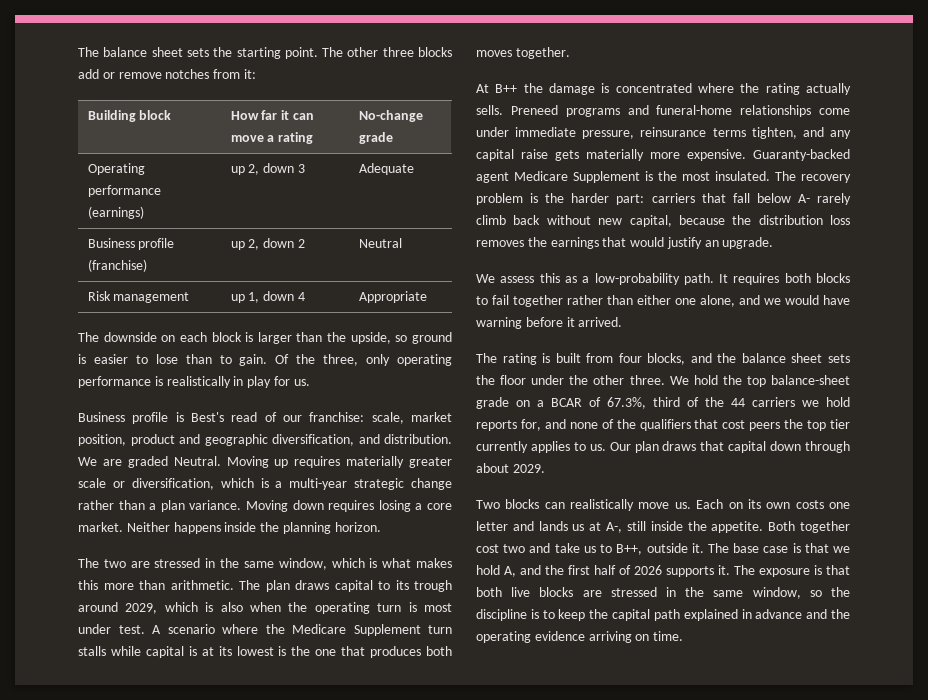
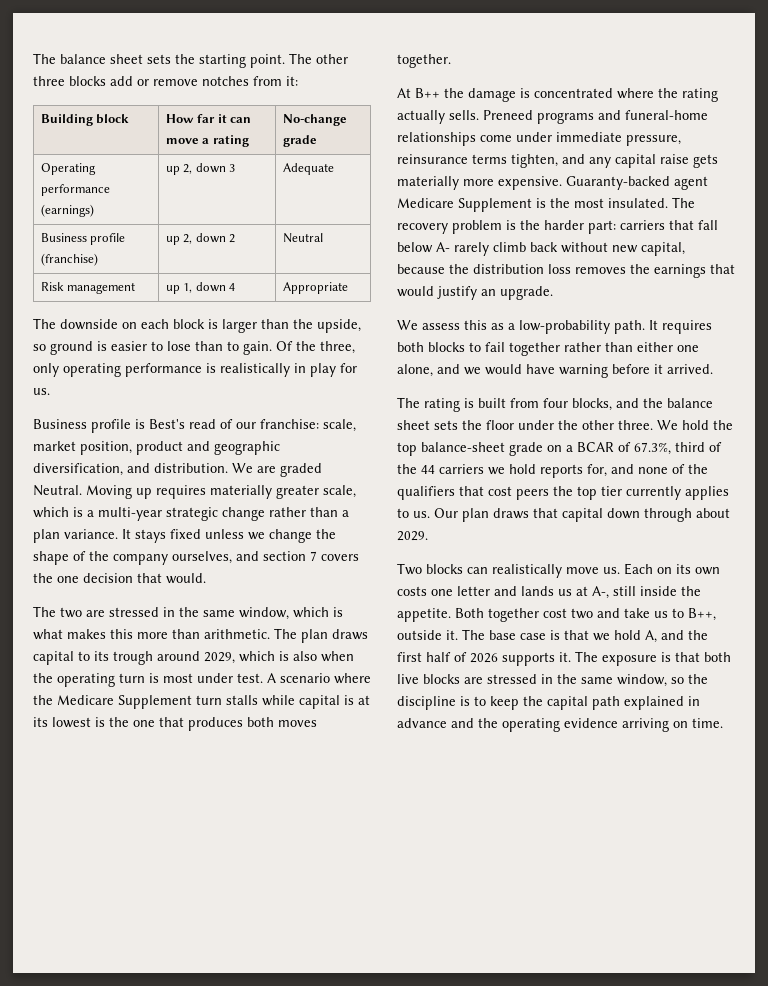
- Moving up requires materially greater scale or diversification, which is a multi-year strategic change rather than a plan variance.
+ Moving up requires materially greater scale, which is a multi-year strategic change rather than a plan variance.
- Moving down requires losing a core market. Neither happens inside the planning horizon.
+ It stays fixed unless we change the shape of the company ourselves, and section 7 covers the one decision that would.

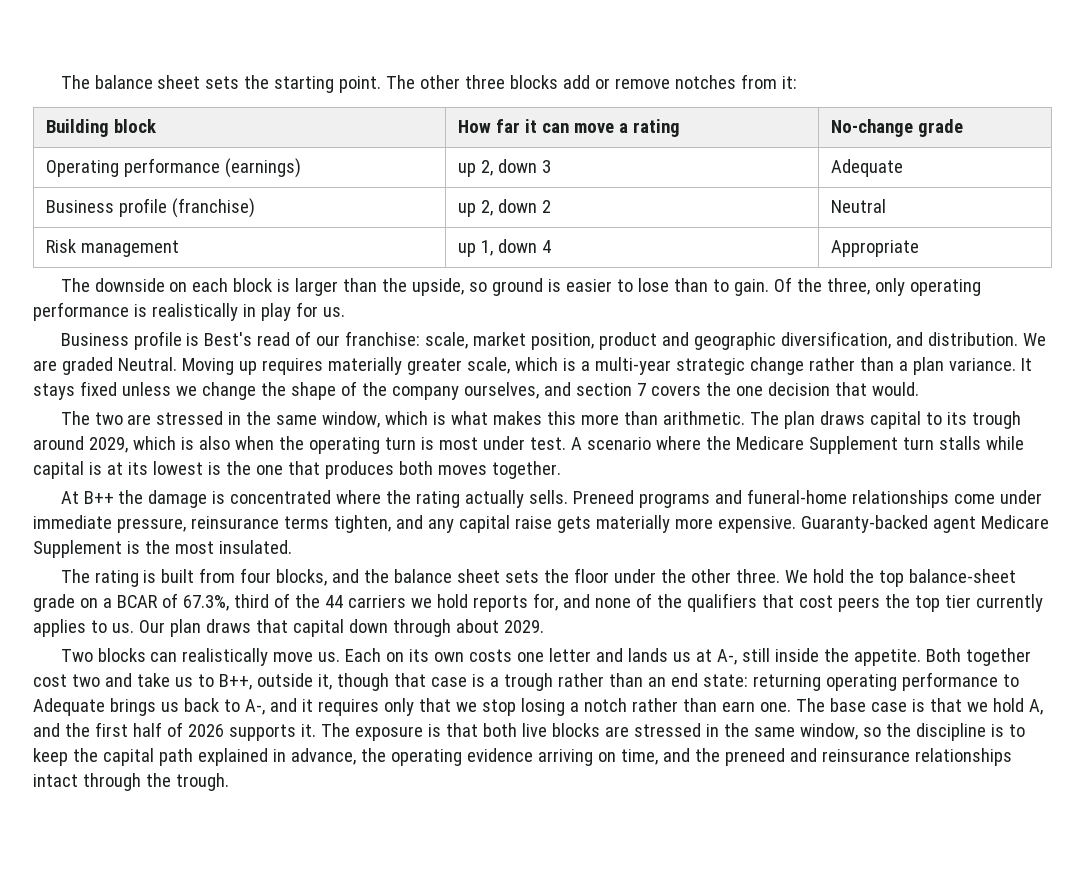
- The recovery problem is the harder part: carriers that fall below A- rarely climb back without new capital, because the distribution loss removes the earnings that would justify an upgrade.
- We assess this as a low-probability path. It requires both blocks to fail together rather than either one alone, and we would have warning before it arrived.
- Both together cost two and take us to B++, outside it.
+ Both together cost two and take us to B++, outside it, though that case is a trough rather than an end state: returning operating performance to Adequate brings us back to A-, and it requires only that we stop losing a notch rather than earn one.
- The exposure is that both live blocks are stressed in the same window, so the discipline is to keep the capital path explained in advance and the operating evidence arriving on time.
+ The exposure is that both live blocks are stressed in the same window, so the discipline is to keep the capital path explained in advance, the operating evidence arriving on time, and the preneed and reinsurance relationships intact through the trough.

